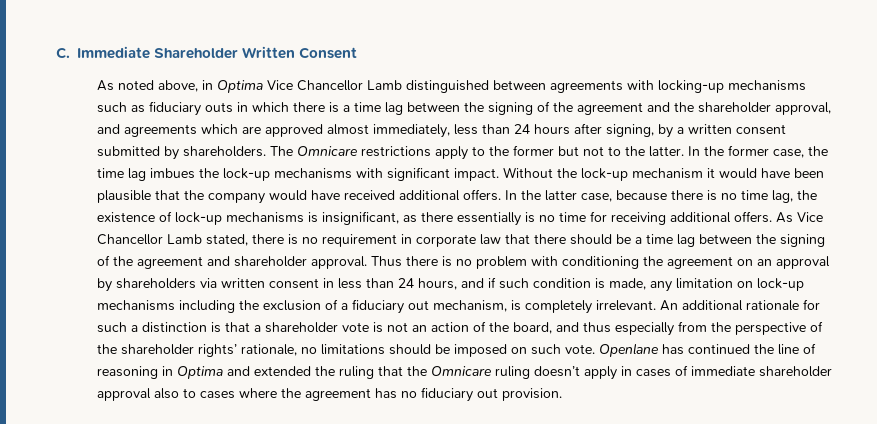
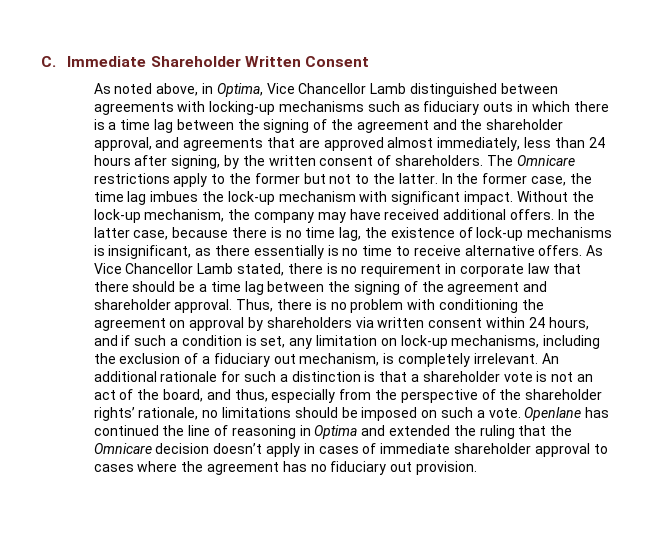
- As noted above, in Optima Vice Chancellor Lamb distinguished between agreements with locking-up mechanisms such as fiduciary outs in which there is a time lag between the signing of the agreement and the shareholder approval, and agreements which are approved almost immediately, less than 24 hours after signing, by a written consent submitted by shareholders.
+ As noted above, in Optima, Vice Chancellor Lamb distinguished between agreements with locking-up mechanisms such as fiduciary outs in which there is a time lag between the signing of the agreement and the shareholder approval, and agreements that are approved almost immediately, less than 24 hours after signing, by the written consent of shareholders.
- In the former case, the time lag imbues the lock-up mechanisms with significant impact.
+ In the former case, the time lag imbues the lock-up mechanism with significant impact.
- Without the lock-up mechanism it would have been plausible that the company would have received additional offers.
+ Without the lock-up mechanism, the company may have received additional offers.
- In the latter case, because there is no time lag, the existence of lock-up mechanisms is insignificant, as there essentially is no time for receiving additional offers.
+ In the latter case, because there is no time lag, the existence of lock-up mechanisms is insignificant, as there essentially is no time to receive alternative offers.
- Thus there is no problem with conditioning the agreement on an approval by shareholders via written consent in less than 24 hours, and if such condition is made, any limitation on lock-up mechanisms including the exclusion of a fiduciary out mechanism, is completely irrelevant.
+ Thus, there is no problem with conditioning the agreement on approval by shareholders via written consent within 24 hours, and if such a condition is set, any limitation on lock-up mechanisms, including the exclusion of a fiduciary out mechanism, is completely irrelevant.
- An additional rationale for such a distinction is that a shareholder vote is not an action of the board, and thus especially from the perspective of the shareholder rights’ rationale, no limitations should be imposed on such vote.
+ An additional rationale for such a distinction is that a shareholder vote is not an act of the board, and thus, especially from the perspective of the shareholder rights’ rationale, no limitations should be imposed on such a vote.
- Openlane has continued the line of reasoning in Optima and extended the ruling that the Omnicare ruling doesn’t apply in cases of immediate shareholder approval also to cases where the agreement has no fiduciary out provision.
+ Openlane has continued the line of reasoning in Optima and extended the ruling that the Omnicare decision doesn’t apply in cases of immediate shareholder approval to cases where the agreement has no fiduciary out provision.

